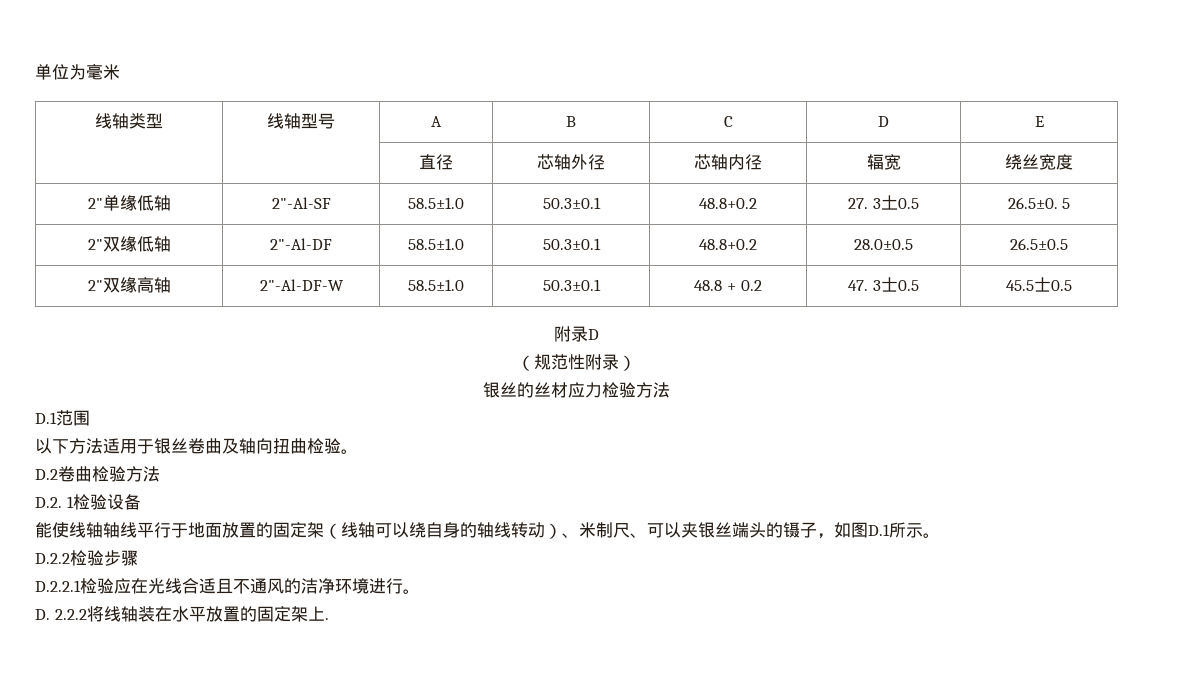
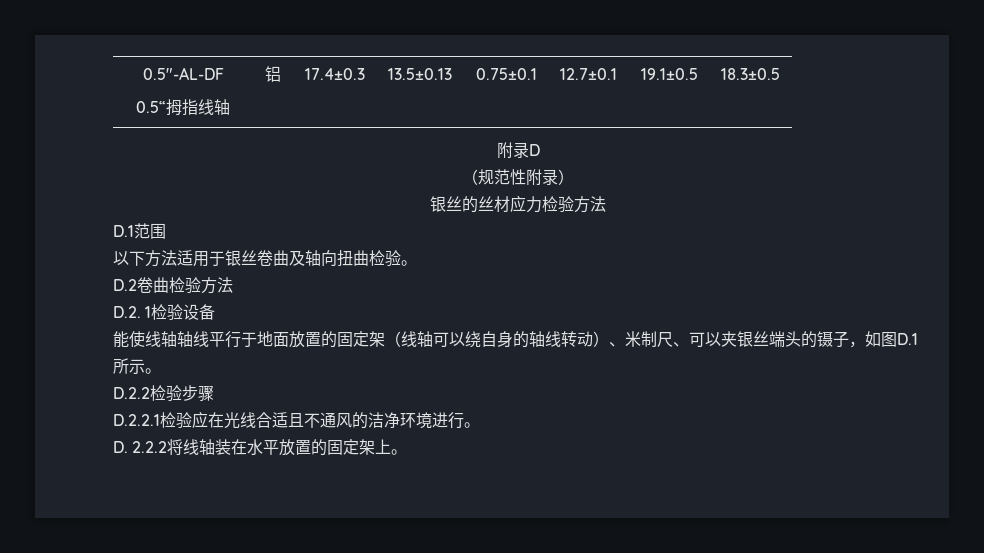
- 单位为毫米
- 线轴类型 | 线轴型号 | A | B | C | D | E
- | | 直径 | 芯轴外径 | 芯轴内径 | 辐宽 | 绕丝宽度
- 2"单缘低轴 | 2"-Al-SF | 58.5±1.0 | 50.3±0.1 | 48.8+0.2 | 27. 3土0.5 | 26.5±0. 5
- 2"双缘低轴 | 2"-Al-DF | 58.5±1.0 | 50.3±0.1 | 48.8+0.2 | 28.0±0.5 | 26.5±0.5
- 2"双缘高轴 | 2"-Al-DF-W | 58.5±1.0 | 50.3±0.1 | 48.8 + 0.2 | 47. 3士0.5 | 45.5士0.5
+ 0.5″-AL-DF
+ 0.5“拇指线轴 | 铝 | 17.4±0.3 | 13.5±0.13 | 0.75±0.1 | 12.7±0.1 | 19.1±0.5 | 18.3±0.5
- D. 2.2.2将线轴装在水平放置的固定架上.
+ D. 2.2.2将线轴装在水平放置的固定架上。

